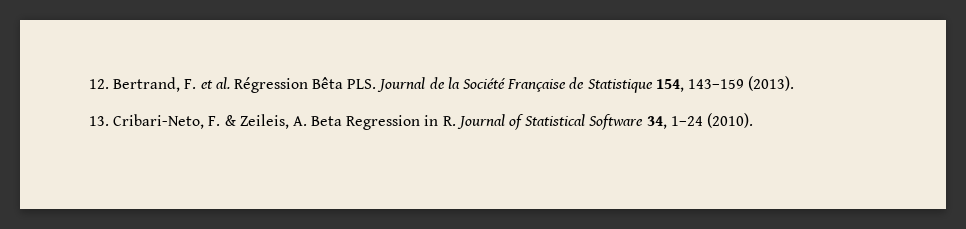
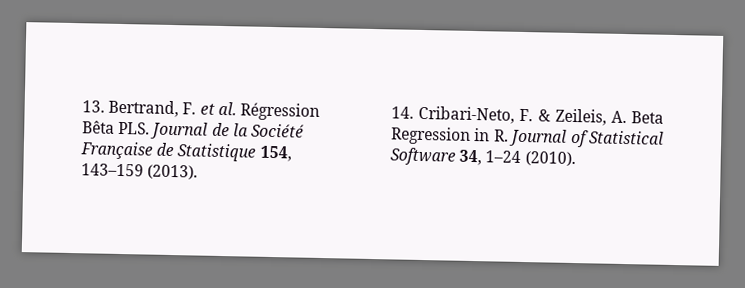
- 12. Bertrand, F. et al. Régression Bêta PLS. Journal de la Société Française de Statistique 154, 143–159 (2013).
+ 13. Bertrand, F. et al. Régression Bêta PLS. Journal de la Société Française de Statistique 154, 143–159 (2013).
- 13. Cribari-Neto, F. & Zeileis, A. Beta Regression in R. Journal of Statistical Software 34, 1–24 (2010).
+ 14. Cribari-Neto, F. & Zeileis, A. Beta Regression in R. Journal of Statistical Software 34, 1–24 (2010).

